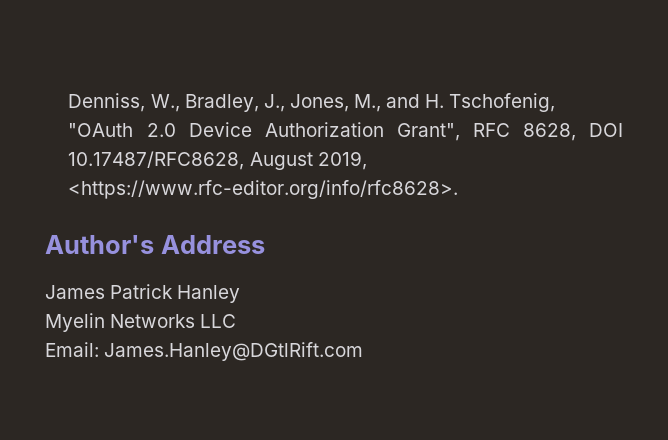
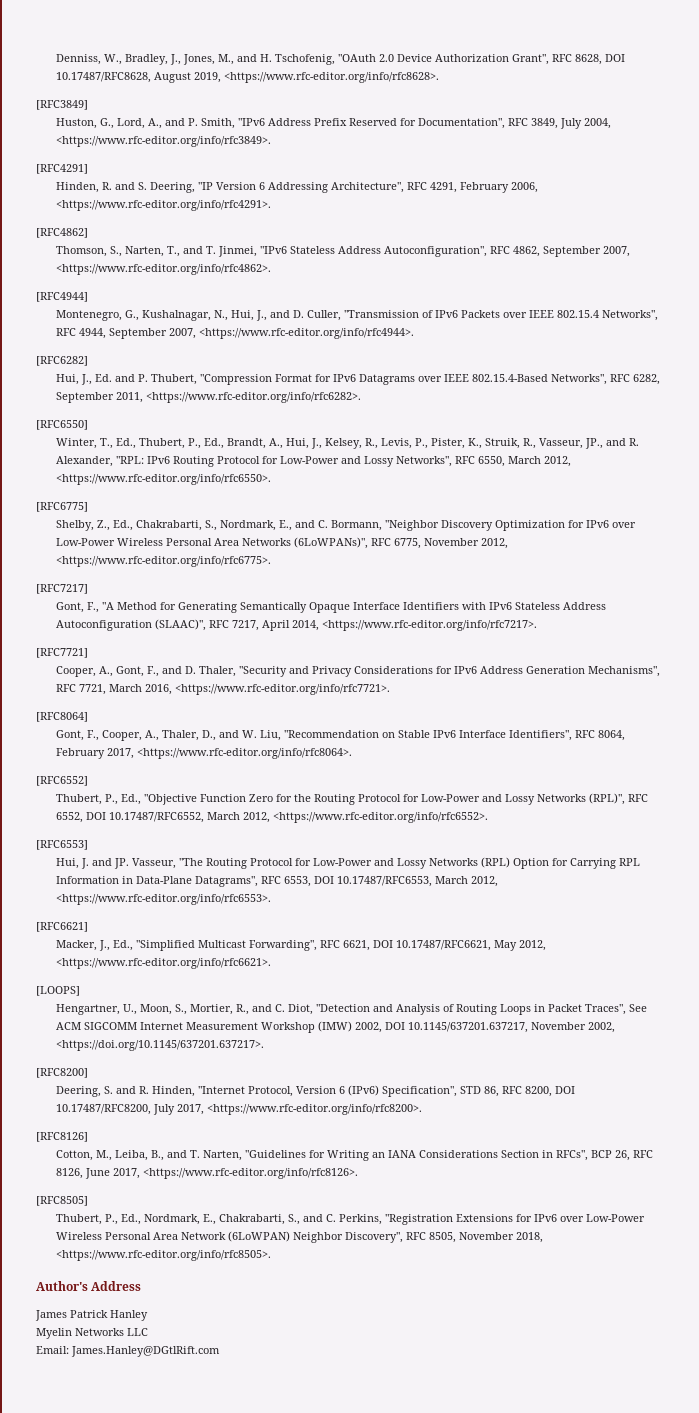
+ [RFC3849]
+ Huston, G., Lord, A., and P. Smith, "IPv6 Address Prefix Reserved for Documentation", RFC 3849, July 2004, <https://www.rfc-editor.org/info/rfc3849>.
+ [RFC4291]
+ Hinden, R. and S. Deering, "IP Version 6 Addressing Architecture", RFC 4291, February 2006, <https://www.rfc-editor.org/info/rfc4291>.
+ [RFC4862]
+ Thomson, S., Narten, T., and T. Jinmei, "IPv6 Stateless Address Autoconfiguration", RFC 4862, September 2007, <https://www.rfc-editor.org/info/rfc4862>.
+ [RFC4944]
+ Montenegro, G., Kushalnagar, N., Hui, J., and D. Culler, "Transmission of IPv6 Packets over IEEE 802.15.4 Networks", RFC 4944, September 2007, <https://www.rfc-editor.org/info/rfc4944>.
+ [RFC6282]
+ Hui, J., Ed. and P. Thubert, "Compression Format for IPv6 Datagrams over IEEE 802.15.4-Based Networks", RFC 6282, September 2011, <https://www.rfc-editor.org/info/rfc6282>.
+ [RFC6550]
+ Winter, T., Ed., Thubert, P., Ed., Brandt, A., Hui, J., Kelsey, R., Levis, P., Pister, K., Struik, R., Vasseur, JP., and R. Alexander, "RPL: IPv6 Routing Protocol for Low-Power and Lossy Networks", RFC 6550, March 2012, <https://www.rfc-editor.org/info/rfc6550>.
+ [RFC6775]
+ Shelby, Z., Ed., Chakrabarti, S., Nordmark, E., and C. Bormann, "Neighbor Discovery Optimization for IPv6 over Low-Power Wireless Personal Area Networks (6LoWPANs)", RFC 6775, November 2012, <https://www.rfc-editor.org/info/rfc6775>.
+ [RFC7217]
+ Gont, F., "A Method for Generating Semantically Opaque Interface Identifiers with IPv6 Stateless Address Autoconfiguration (SLAAC)", RFC 7217, April 2014, <https://www.rfc-editor.org/info/rfc7217>.
+ [RFC7721]
+ Cooper, A., Gont, F., and D. Thaler, "Security and Privacy Considerations for IPv6 Address Generation Mechanisms", RFC 7721, March 2016, <https://www.rfc-editor.org/info/rfc7721>.
+ [RFC8064]
+ Gont, F., Cooper, A., Thaler, D., and W. Liu, "Recommendation on Stable IPv6 Interface Identifiers", RFC 8064, February 2017, <https://www.rfc-editor.org/info/rfc8064>.
+ [RFC6552]
+ Thubert, P., Ed., "Objective Function Zero for the Routing Protocol for Low-Power and Lossy Networks (RPL)", RFC 6552, DOI 10.17487/RFC6552, March 2012, <https://www.rfc-editor.org/info/rfc6552>.
+ [RFC6553]
+ Hui, J. and JP. Vasseur, "The Routing Protocol for Low-Power and Lossy Networks (RPL) Option for Carrying RPL Information in Data-Plane Datagrams", RFC 6553, DOI 10.17487/RFC6553, March 2012, <https://www.rfc-editor.org/info/rfc6553>.
+ [RFC6621]
+ Macker, J., Ed., "Simplified Multicast Forwarding", RFC 6621, DOI 10.17487/RFC6621, May 2012, <https://www.rfc-editor.org/info/rfc6621>.
+ [LOOPS]
+ Hengartner, U., Moon, S., Mortier, R., and C. Diot, "Detection and Analysis of Routing Loops in Packet Traces", See ACM SIGCOMM Internet Measurement Workshop (IMW) 2002, DOI 10.1145/637201.637217, November 2002, <https://doi.org/10.1145/637201.637217>.
+ [RFC8200]
+ Deering, S. and R. Hinden, "Internet Protocol, Version 6 (IPv6) Specification", STD 86, RFC 8200, DOI 10.17487/RFC8200, July 2017, <https://www.rfc-editor.org/info/rfc8200>.
+ [RFC8126]
+ Cotton, M., Leiba, B., and T. Narten, "Guidelines for Writing an IANA Considerations Section in RFCs", BCP 26, RFC 8126, June 2017, <https://www.rfc-editor.org/info/rfc8126>.
+ [RFC8505]
+ Thubert, P., Ed., Nordmark, E., Chakrabarti, S., and C. Perkins, "Registration Extensions for IPv6 over Low-Power Wireless Personal Area Network (6LoWPAN) Neighbor Discovery", RFC 8505, November 2018, <https://www.rfc-editor.org/info/rfc8505>.

